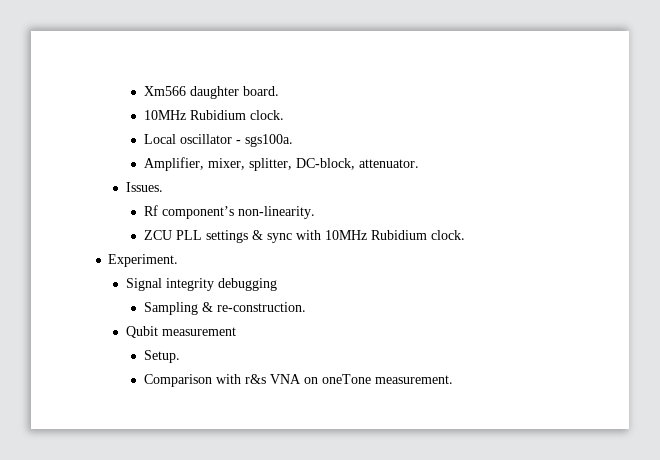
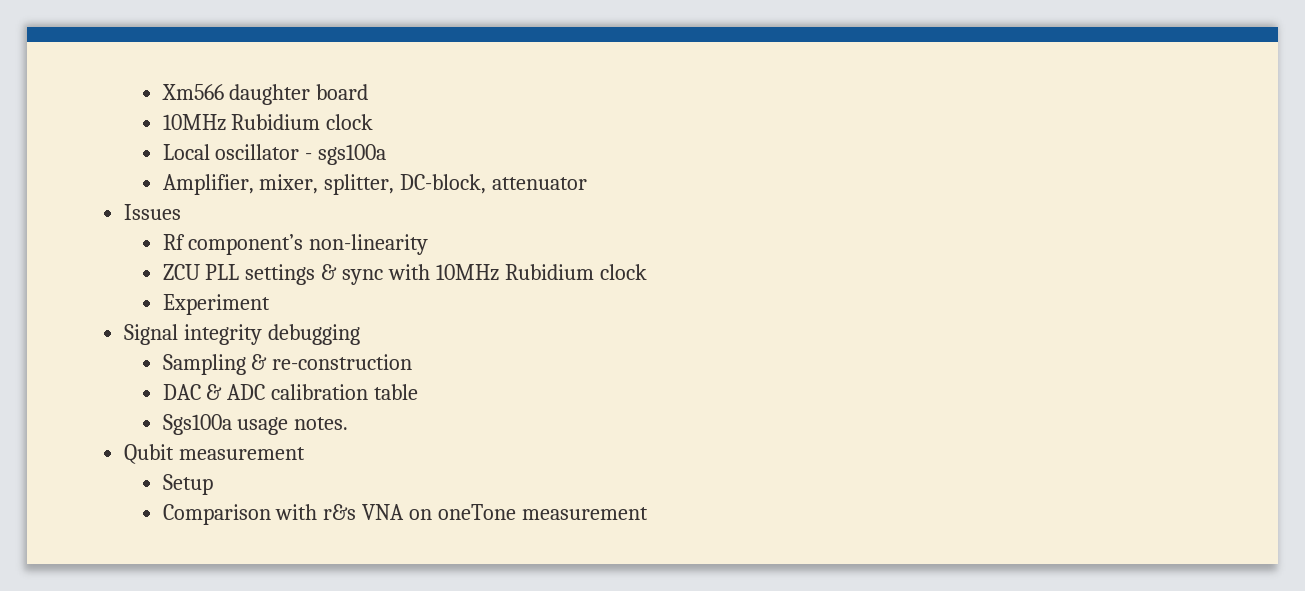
- Xm566 daughter board.
- 10MHz Rubidium clock.
+ Xm566 daughter board
+ 10MHz Rubidium clock
- Local oscillator - sgs100a.
+ Local oscillator - sgs100a
- Amplifier, mixer, splitter, DC-block, attenuator.
- Issues.
+ Amplifier, mixer, splitter, DC-block, attenuator
+ Issues
- Rf component’s non-linearity.
+ Rf component’s non-linearity
- ZCU PLL settings & sync with 10MHz Rubidium clock.
- Experiment.
+ ZCU PLL settings & sync with 10MHz Rubidium clock
+ Experiment
- Sampling & re-construction.
+ Sampling & re-construction
+ DAC & ADC calibration table
+ Sgs100a usage notes.
- Setup.
+ Setup
- Comparison with r&s VNA on oneTone measurement.
+ Comparison with r&s VNA on oneTone measurement

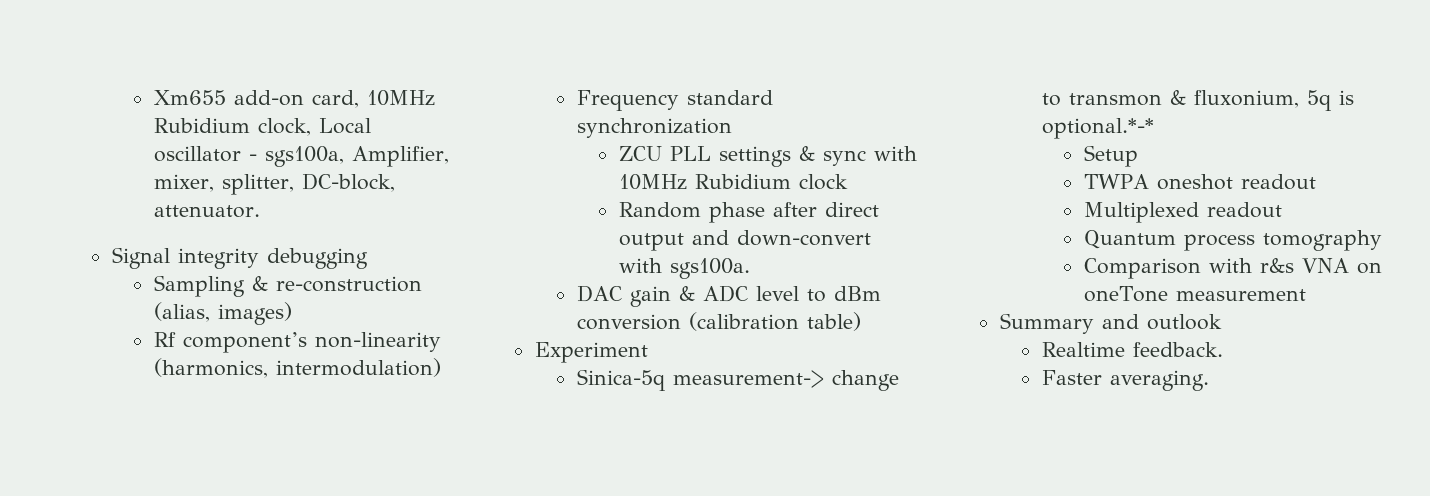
- Xm566 daughter board
- 10MHz Rubidium clock
- Local oscillator - sgs100a
- Amplifier, mixer, splitter, DC-block, attenuator
- Issues
- Rf component’s non-linearity
+ Xm655 add-on card, 10MHz Rubidium clock, Local oscillator - sgs100a, Amplifier, mixer, splitter, DC-block, attenuator.
+ Signal integrity debugging
+ Sampling & re-construction (alias, images)
+ Rf component’s non-linearity (harmonics, intermodulation)
+ Frequency standard synchronization
+ Random phase after direct output and down-convert with sgs100a.
+ DAC gain & ADC level to dBm conversion (calibration table)
  Experiment
- Signal integrity debugging
- Sampling & re-construction
- DAC & ADC calibration table
- Sgs100a usage notes.
- Qubit measurement
+ Sinica-5q measurement-> change to transmon & fluxonium, 5q is optional.*-*
  Setup
+ TWPA oneshot readout
+ Multiplexed readout
+ Quantum process tomography
+ Summary and outlook
+ Realtime feedback.
+ Faster averaging.

